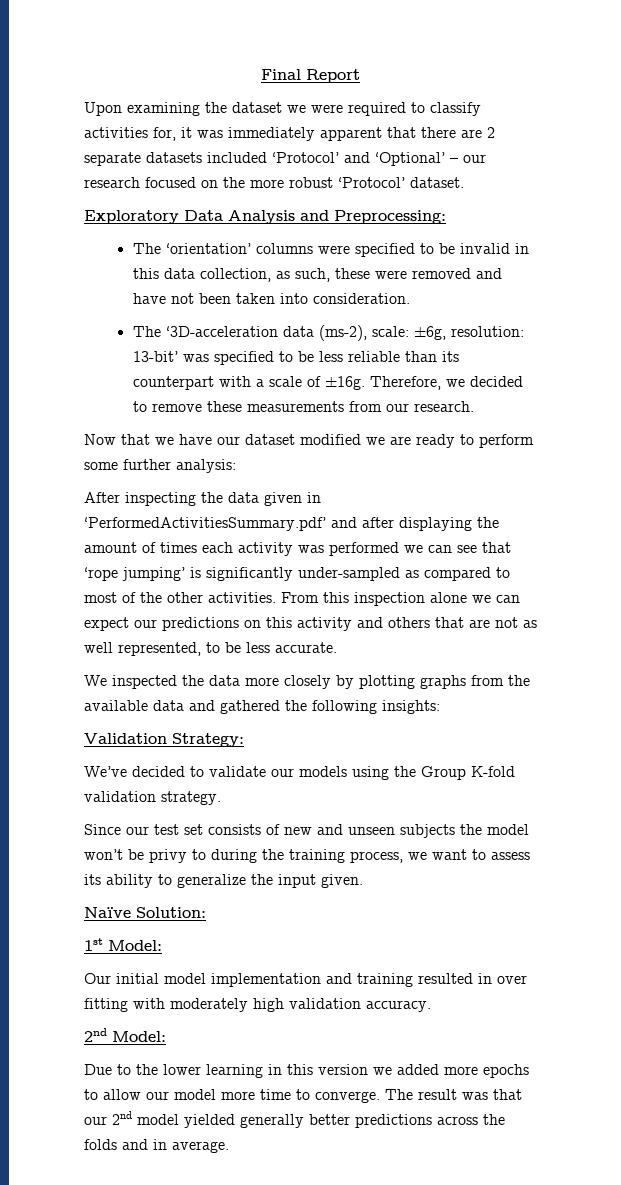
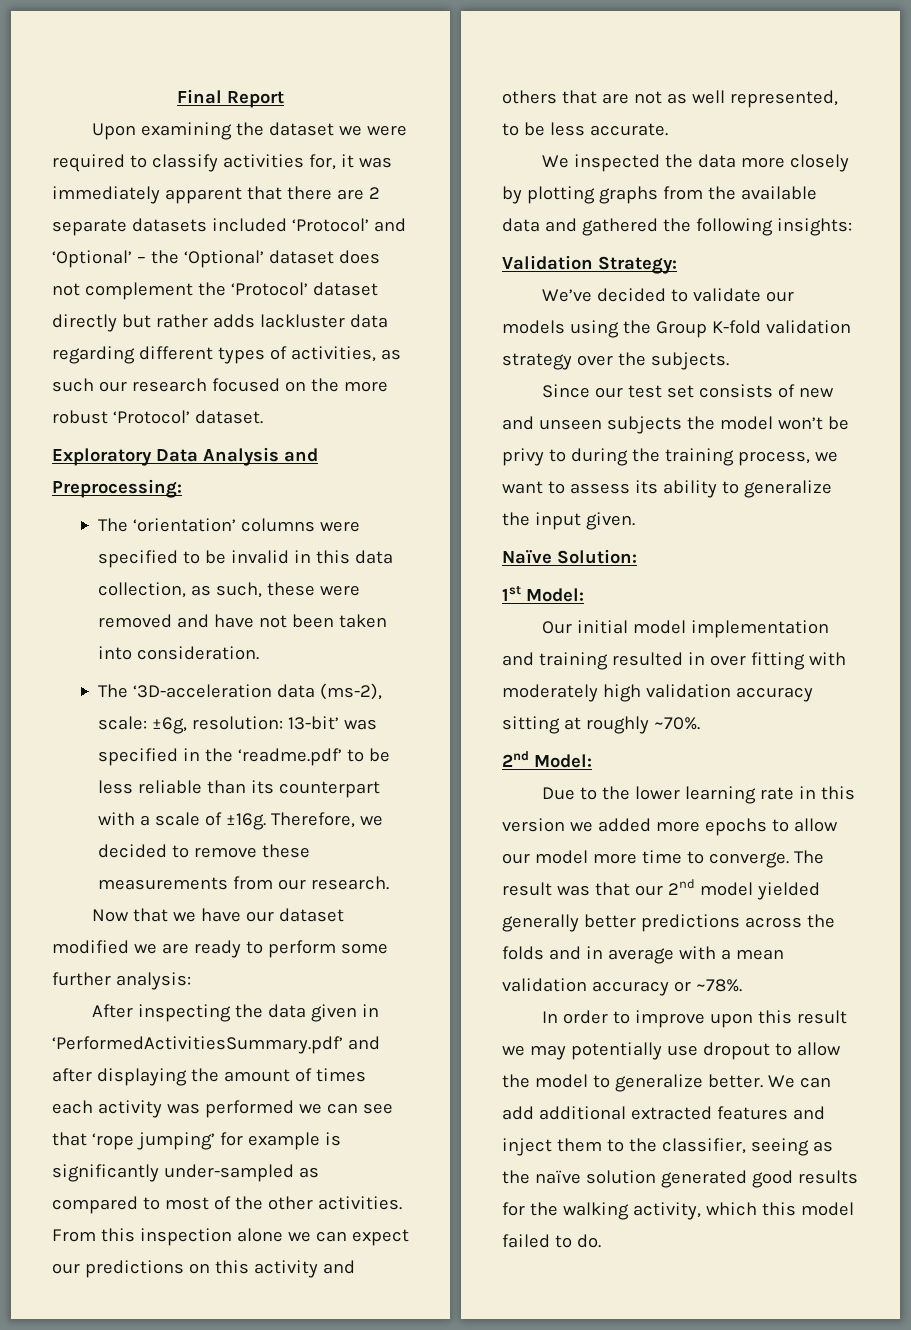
- Upon examining the dataset we were required to classify activities for, it was immediately apparent that there are 2 separate datasets included ‘Protocol’ and ‘Optional’ – our research focused on the more robust ‘Protocol’ dataset.
+ Upon examining the dataset we were required to classify activities for, it was immediately apparent that there are 2 separate datasets included ‘Protocol’ and ‘Optional’ – the ‘Optional’ dataset does not complement the ‘Protocol’ dataset directly but rather adds lackluster data regarding different types of activities, as such our research focused on the more robust ‘Protocol’ dataset.
- The ‘3D-acceleration data (ms-2), scale: ±6g, resolution: 13-bit’ was specified to be less reliable than its counterpart with a scale of ±16g.
+ The ‘3D-acceleration data (ms-2), scale: ±6g, resolution: 13-bit’ was specified in the ‘readme.pdf’ to be less reliable than its counterpart with a scale of ±16g.
- After inspecting the data given in ‘PerformedActivitiesSummary.pdf’ and after displaying the amount of times each activity was performed we can see that ‘rope jumping’ is significantly under-sampled as compared to most of the other activities.
+ After inspecting the data given in ‘PerformedActivitiesSummary.pdf’ and after displaying the amount of times each activity was performed we can see that ‘rope jumping’ for example is significantly under-sampled as compared to most of the other activities.
- We’ve decided to validate our models using the Group K-fold validation strategy.
+ We’ve decided to validate our models using the Group K-fold validation strategy over the subjects.
- Our initial model implementation and training resulted in over fitting with moderately high validation accuracy.
+ Our initial model implementation and training resulted in over fitting with moderately high validation accuracy sitting at roughly ~70%.
- Due to the lower learning in this version we added more epochs to allow our model more time to converge.
+ Due to the lower learning rate in this version we added more epochs to allow our model more time to converge.
- The result was that our 2nd model yielded generally better predictions across the folds and in average.
+ The result was that our 2nd model yielded generally better predictions across the folds and in average with a mean validation accuracy or ~78%.
+ In order to improve upon this result we may potentially use dropout to allow the model to generalize better. We can add additional extracted features and inject them to the classifier, seeing as the naïve solution generated good results for the walking activity, which this model failed to do.

